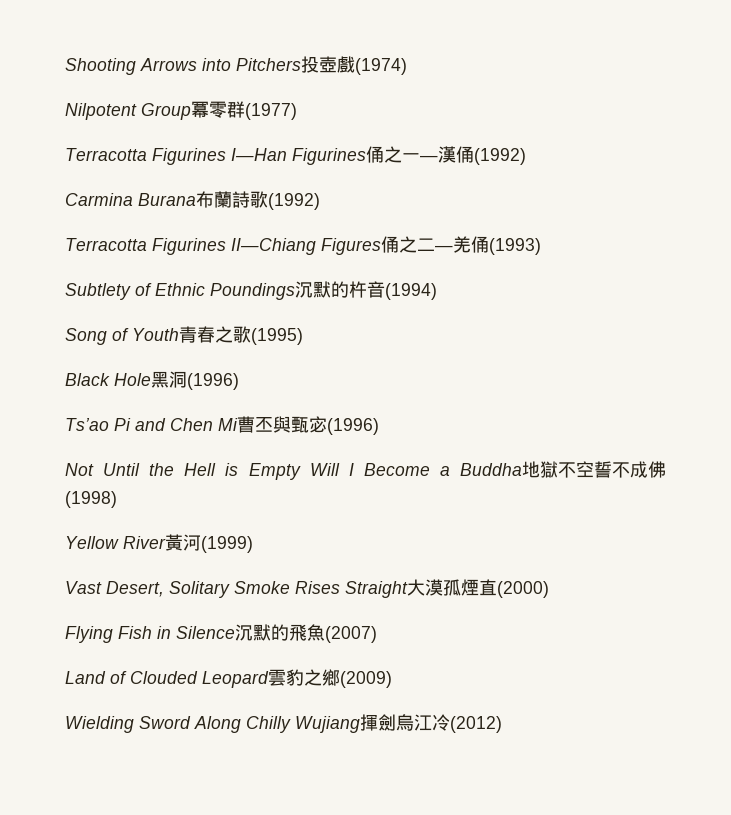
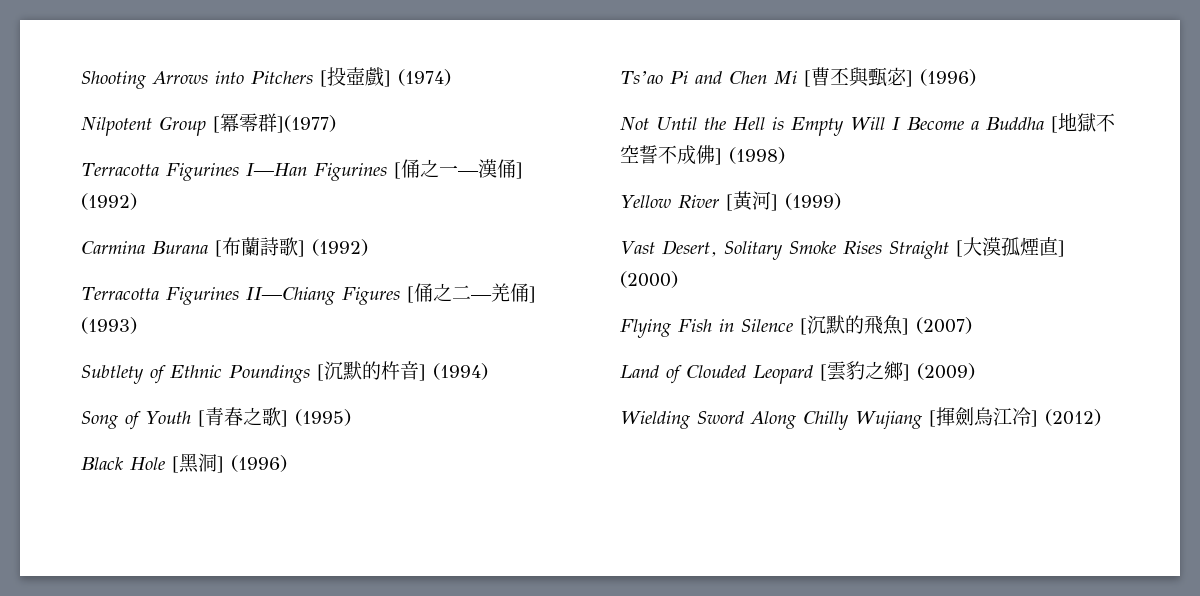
- Shooting Arrows into Pitchers投壺戲(1974)
+ Shooting Arrows into Pitchers [投壺戲] (1974)
- Nilpotent Group冪零群(1977)
+ Nilpotent Group [冪零群](1977)
- Terracotta Figurines I—Han Figurines俑之一—漢俑(1992)
+ Terracotta Figurines I—Han Figurines [俑之一—漢俑] (1992)
- Carmina Burana布蘭詩歌(1992)
+ Carmina Burana [布蘭詩歌] (1992)
- Terracotta Figurines II—Chiang Figures俑之二—羌俑(1993)
+ Terracotta Figurines II—Chiang Figures [俑之二—羌俑] (1993)
- Subtlety of Ethnic Poundings沉默的杵音(1994)
+ Subtlety of Ethnic Poundings [沉默的杵音] (1994)
- Song of Youth青春之歌(1995)
+ Song of Youth [青春之歌] (1995)
- Black Hole黑洞(1996)
+ Black Hole [黑洞] (1996)
- Ts’ao Pi and Chen Mi曹丕與甄宓(1996)
+ Ts’ao Pi and Chen Mi [曹丕與甄宓] (1996)
- Not Until the Hell is Empty Will I Become a Buddha地獄不空誓不成佛(1998)
+ Not Until the Hell is Empty Will I Become a Buddha [地獄不空誓不成佛] (1998)
- Yellow River黃河(1999)
+ Yellow River [黃河] (1999)
- Vast Desert, Solitary Smoke Rises Straight大漠孤煙直(2000)
+ Vast Desert, Solitary Smoke Rises Straight [大漠孤煙直] (2000)
- Flying Fish in Silence沉默的飛魚(2007)
+ Flying Fish in Silence [沉默的飛魚] (2007)
- Land of Clouded Leopard雲豹之鄉(2009)
+ Land of Clouded Leopard [雲豹之鄉] (2009)
- Wielding Sword Along Chilly Wujiang揮劍烏江冷(2012)
+ Wielding Sword Along Chilly Wujiang [揮劍烏江冷] (2012)

